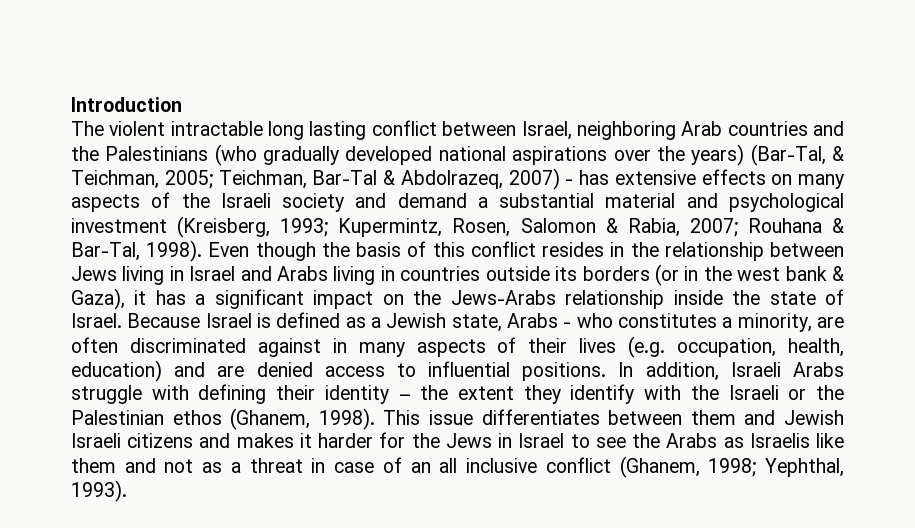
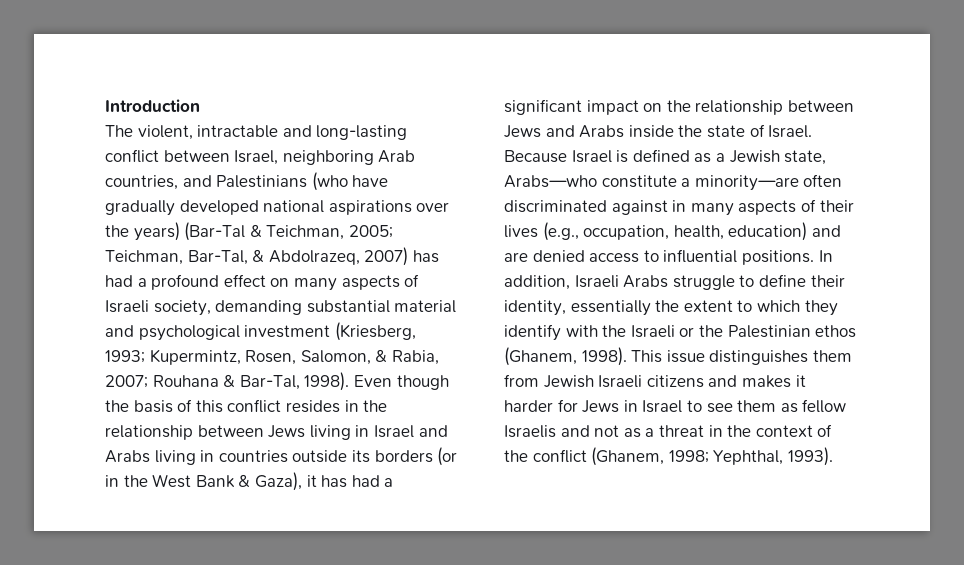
- The violent intractable long lasting conflict between Israel, neighboring Arab countries and the Palestinians (who gradually developed national aspirations over the years) (Bar-Tal, & Teichman, 2005; Teichman, Bar-Tal & Abdolrazeq, 2007) - has extensive effects on many aspects of the Israeli society and demand a substantial material and psychological investment (Kreisberg, 1993; Kupermintz, Rosen, Salomon & Rabia, 2007; Rouhana & Bar-Tal, 1998).
+ The violent, intractable and long-lasting conflict between Israel, neighboring Arab countries, and Palestinians (who have gradually developed national aspirations over the years) (Bar-Tal & Teichman, 2005; Teichman, Bar-Tal, & Abdolrazeq, 2007) has had a profound effect on many aspects of Israeli society, demanding substantial material and psychological investment (Kriesberg, 1993; Kupermintz, Rosen, Salomon, & Rabia, 2007; Rouhana & Bar-Tal, 1998).
- Even though the basis of this conflict resides in the relationship between Jews living in Israel and Arabs living in countries outside its borders (or in the west bank & Gaza), it has a significant impact on the Jews-Arabs relationship inside the state of Israel.
+ Even though the basis of this conflict resides in the relationship between Jews living in Israel and Arabs living in countries outside its borders (or in the West Bank & Gaza), it has had a significant impact on the relationship between Jews and Arabs inside the state of Israel.
- Because Israel is defined as a Jewish state, Arabs - who constitutes a minority, are often discriminated against in many aspects of their lives (e.g. occupation, health, education) and are denied access to influential positions.
+ Because Israel is defined as a Jewish state, Arabs—who constitute a minority—are often discriminated against in many aspects of their lives (e.g., occupation, health, education) and are denied access to influential positions.
- In addition, Israeli Arabs struggle with defining their identity – the extent they identify with the Israeli or the Palestinian ethos (Ghanem, 1998).
+ In addition, Israeli Arabs struggle to define their identity, essentially the extent to which they identify with the Israeli or the Palestinian ethos (Ghanem, 1998).
- This issue differentiates between them and Jewish Israeli citizens and makes it harder for the Jews in Israel to see the Arabs as Israelis like them and not as a threat in case of an all inclusive conflict (Ghanem, 1998; Yephthal, 1993).
+ This issue distinguishes them from Jewish Israeli citizens and makes it harder for Jews in Israel to see them as fellow Israelis and not as a threat in the context of the conflict (Ghanem, 1998; Yephthal, 1993).

